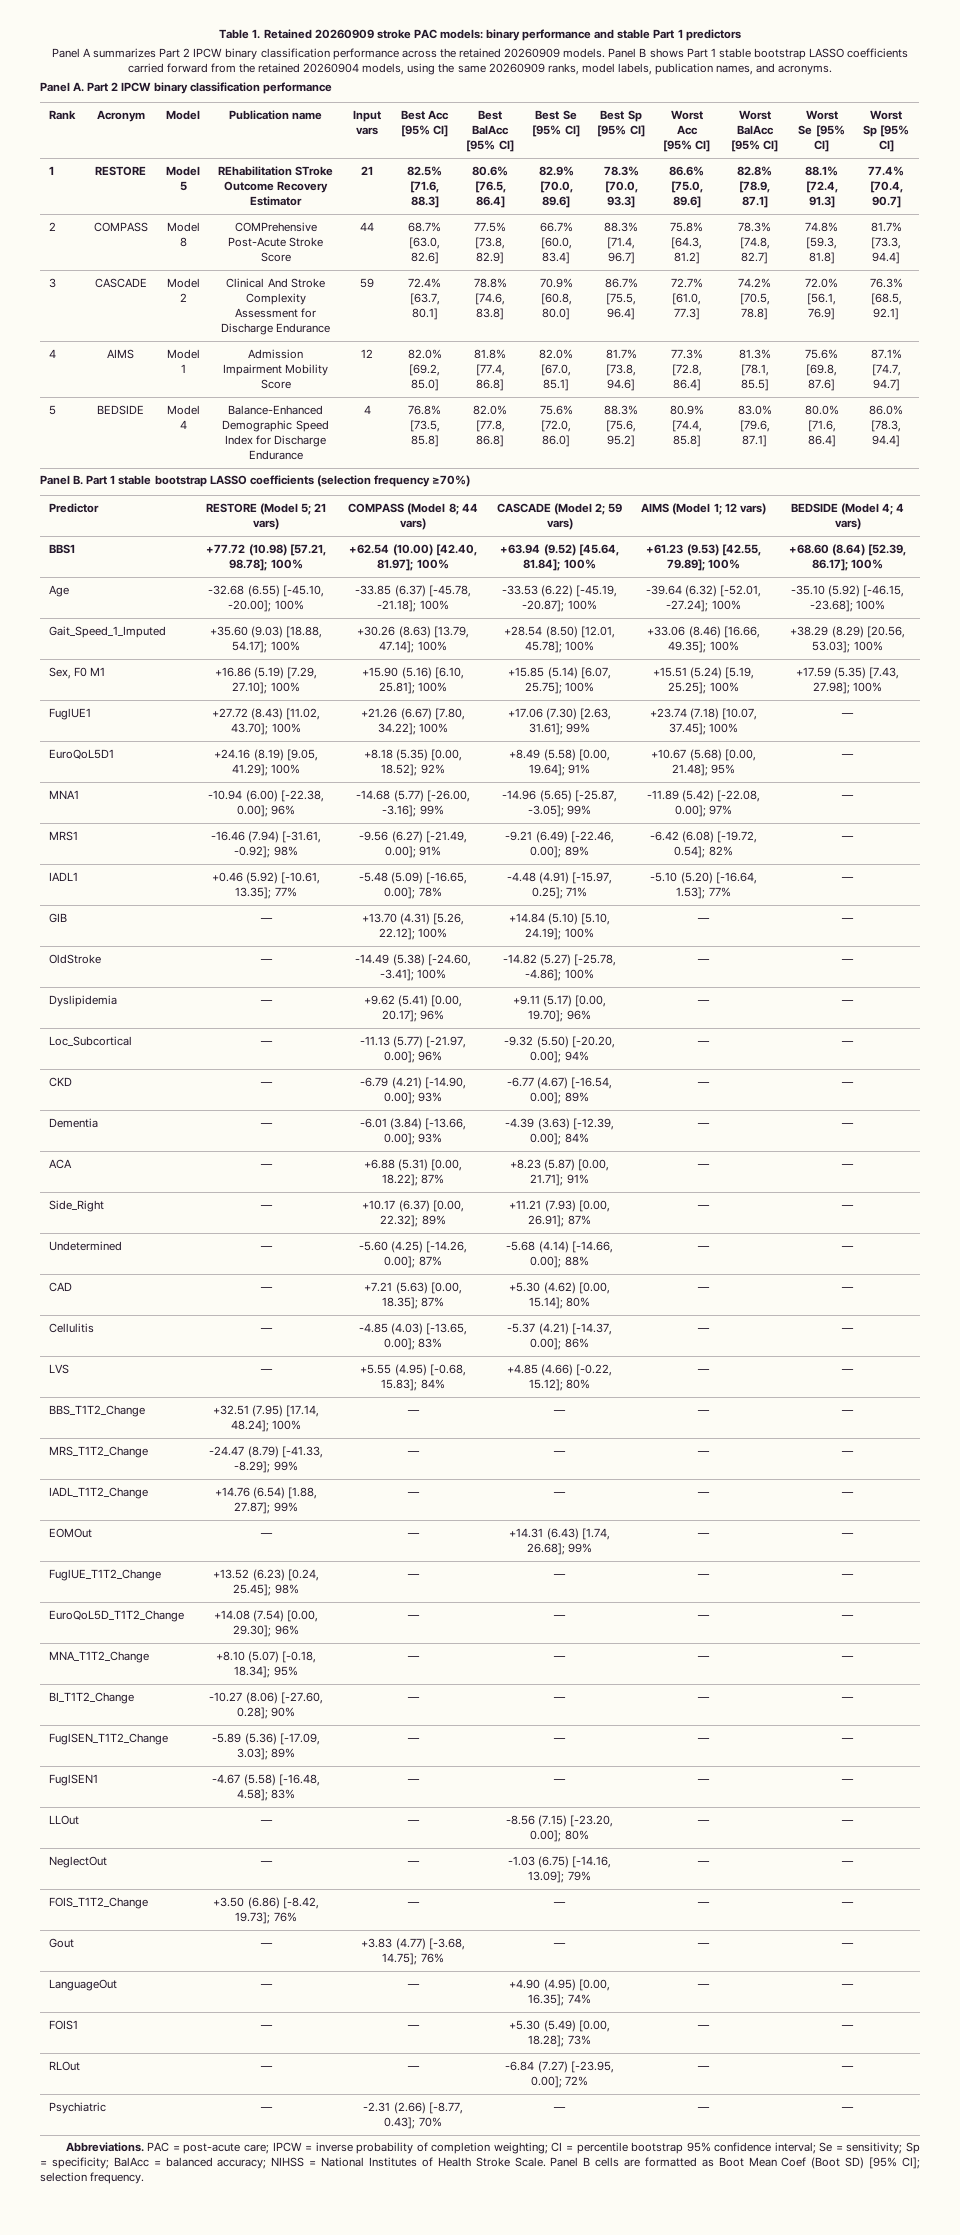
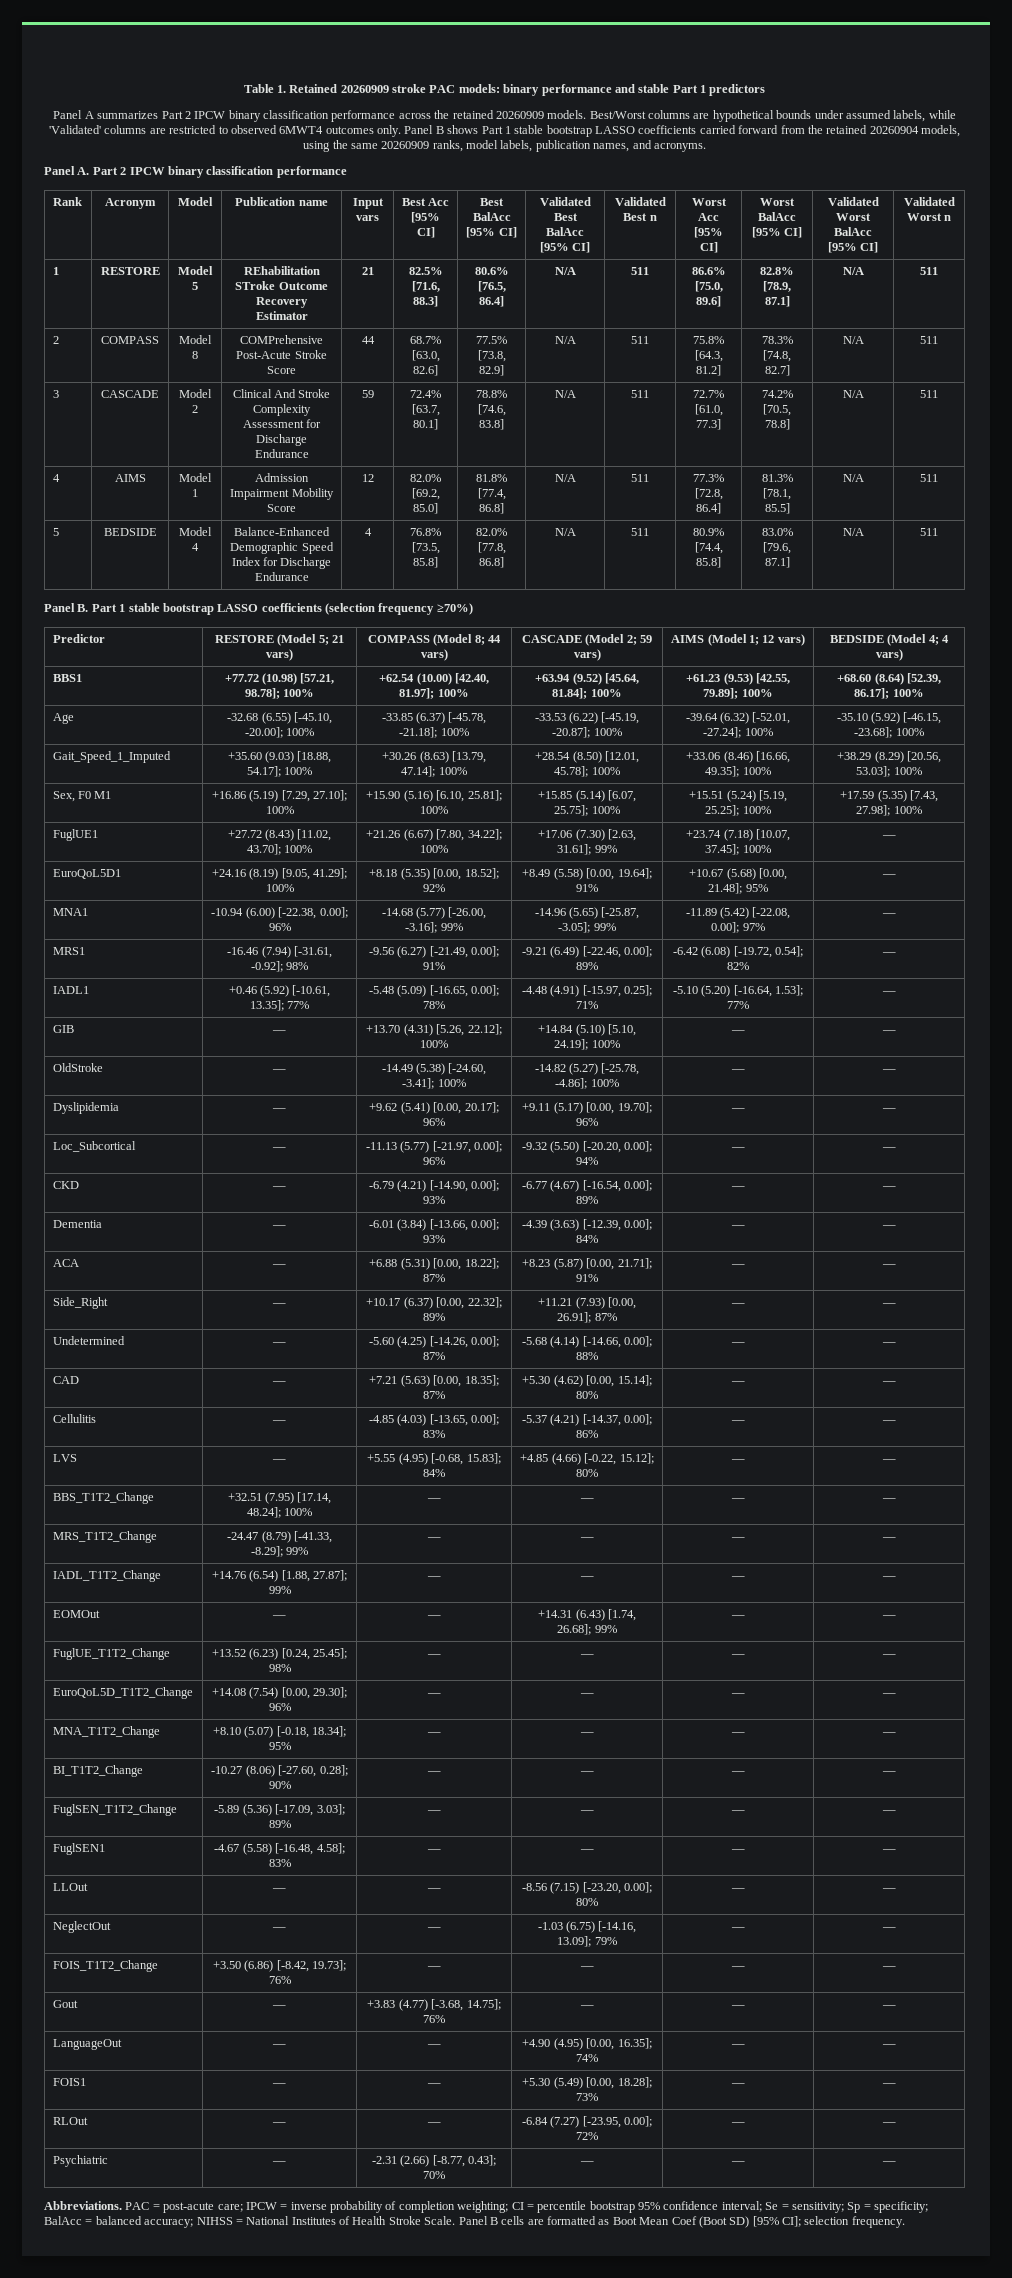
+ Best/Worst columns are hypothetical bounds under assumed labels, while 'Validated' columns are restricted to observed 6MWT4 outcomes only.
- Rank | Acronym | Model | Publication name | Input vars | Best Acc [95% CI] | Best BalAcc [95% CI] | Best Se [95% CI] | Best Sp [95% CI] | Worst Acc [95% CI] | Worst BalAcc [95% CI] | Worst Se [95% CI] | Worst Sp [95% CI]
+ Rank | Acronym | Model | Publication name | Input vars | Best Acc [95% CI] | Best BalAcc [95% CI] | Validated Best BalAcc [95% CI] | Validated Best n | Worst Acc [95% CI] | Worst BalAcc [95% CI] | Validated Worst BalAcc [95% CI] | Validated Worst n
- 1 | RESTORE | Model 5 | REhabilitation STroke Outcome Recovery Estimator | 21 | 82.5% [71.6, 88.3] | 80.6% [76.5, 86.4] | 82.9% [70.0, 89.6] | 78.3% [70.0, 93.3] | 86.6% [75.0, 89.6] | 82.8% [78.9, 87.1] | 88.1% [72.4, 91.3] | 77.4% [70.4, 90.7]
+ 1 | RESTORE | Model 5 | REhabilitation STroke Outcome Recovery Estimator | 21 | 82.5% [71.6, 88.3] | 80.6% [76.5, 86.4] | N/A | 511 | 86.6% [75.0, 89.6] | 82.8% [78.9, 87.1] | N/A | 511
- 2 | COMPASS | Model 8 | COMPrehensive Post-Acute Stroke Score | 44 | 68.7% [63.0, 82.6] | 77.5% [73.8, 82.9] | 66.7% [60.0, 83.4] | 88.3% [71.4, 96.7] | 75.8% [64.3, 81.2] | 78.3% [74.8, 82.7] | 74.8% [59.3, 81.8] | 81.7% [73.3, 94.4]
+ 2 | COMPASS | Model 8 | COMPrehensive Post-Acute Stroke Score | 44 | 68.7% [63.0, 82.6] | 77.5% [73.8, 82.9] | N/A | 511 | 75.8% [64.3, 81.2] | 78.3% [74.8, 82.7] | N/A | 511
- 3 | CASCADE | Model 2 | Clinical And Stroke Complexity Assessment for Discharge Endurance | 59 | 72.4% [63.7, 80.1] | 78.8% [74.6, 83.8] | 70.9% [60.8, 80.0] | 86.7% [75.5, 96.4] | 72.7% [61.0, 77.3] | 74.2% [70.5, 78.8] | 72.0% [56.1, 76.9] | 76.3% [68.5, 92.1]
+ 3 | CASCADE | Model 2 | Clinical And Stroke Complexity Assessment for Discharge Endurance | 59 | 72.4% [63.7, 80.1] | 78.8% [74.6, 83.8] | N/A | 511 | 72.7% [61.0, 77.3] | 74.2% [70.5, 78.8] | N/A | 511
- 4 | AIMS | Model 1 | Admission Impairment Mobility Score | 12 | 82.0% [69.2, 85.0] | 81.8% [77.4, 86.8] | 82.0% [67.0, 85.1] | 81.7% [73.8, 94.6] | 77.3% [72.8, 86.4] | 81.3% [78.1, 85.5] | 75.6% [69.8, 87.6] | 87.1% [74.7, 94.7]
+ 4 | AIMS | Model 1 | Admission Impairment Mobility Score | 12 | 82.0% [69.2, 85.0] | 81.8% [77.4, 86.8] | N/A | 511 | 77.3% [72.8, 86.4] | 81.3% [78.1, 85.5] | N/A | 511
- 5 | BEDSIDE | Model 4 | Balance-Enhanced Demographic Speed Index for Discharge Endurance | 4 | 76.8% [73.5, 85.8] | 82.0% [77.8, 86.8] | 75.6% [72.0, 86.0] | 88.3% [75.6, 95.2] | 80.9% [74.4, 85.8] | 83.0% [79.6, 87.1] | 80.0% [71.6, 86.4] | 86.0% [78.3, 94.4]
+ 5 | BEDSIDE | Model 4 | Balance-Enhanced Demographic Speed Index for Discharge Endurance | 4 | 76.8% [73.5, 85.8] | 82.0% [77.8, 86.8] | N/A | 511 | 80.9% [74.4, 85.8] | 83.0% [79.6, 87.1] | N/A | 511

